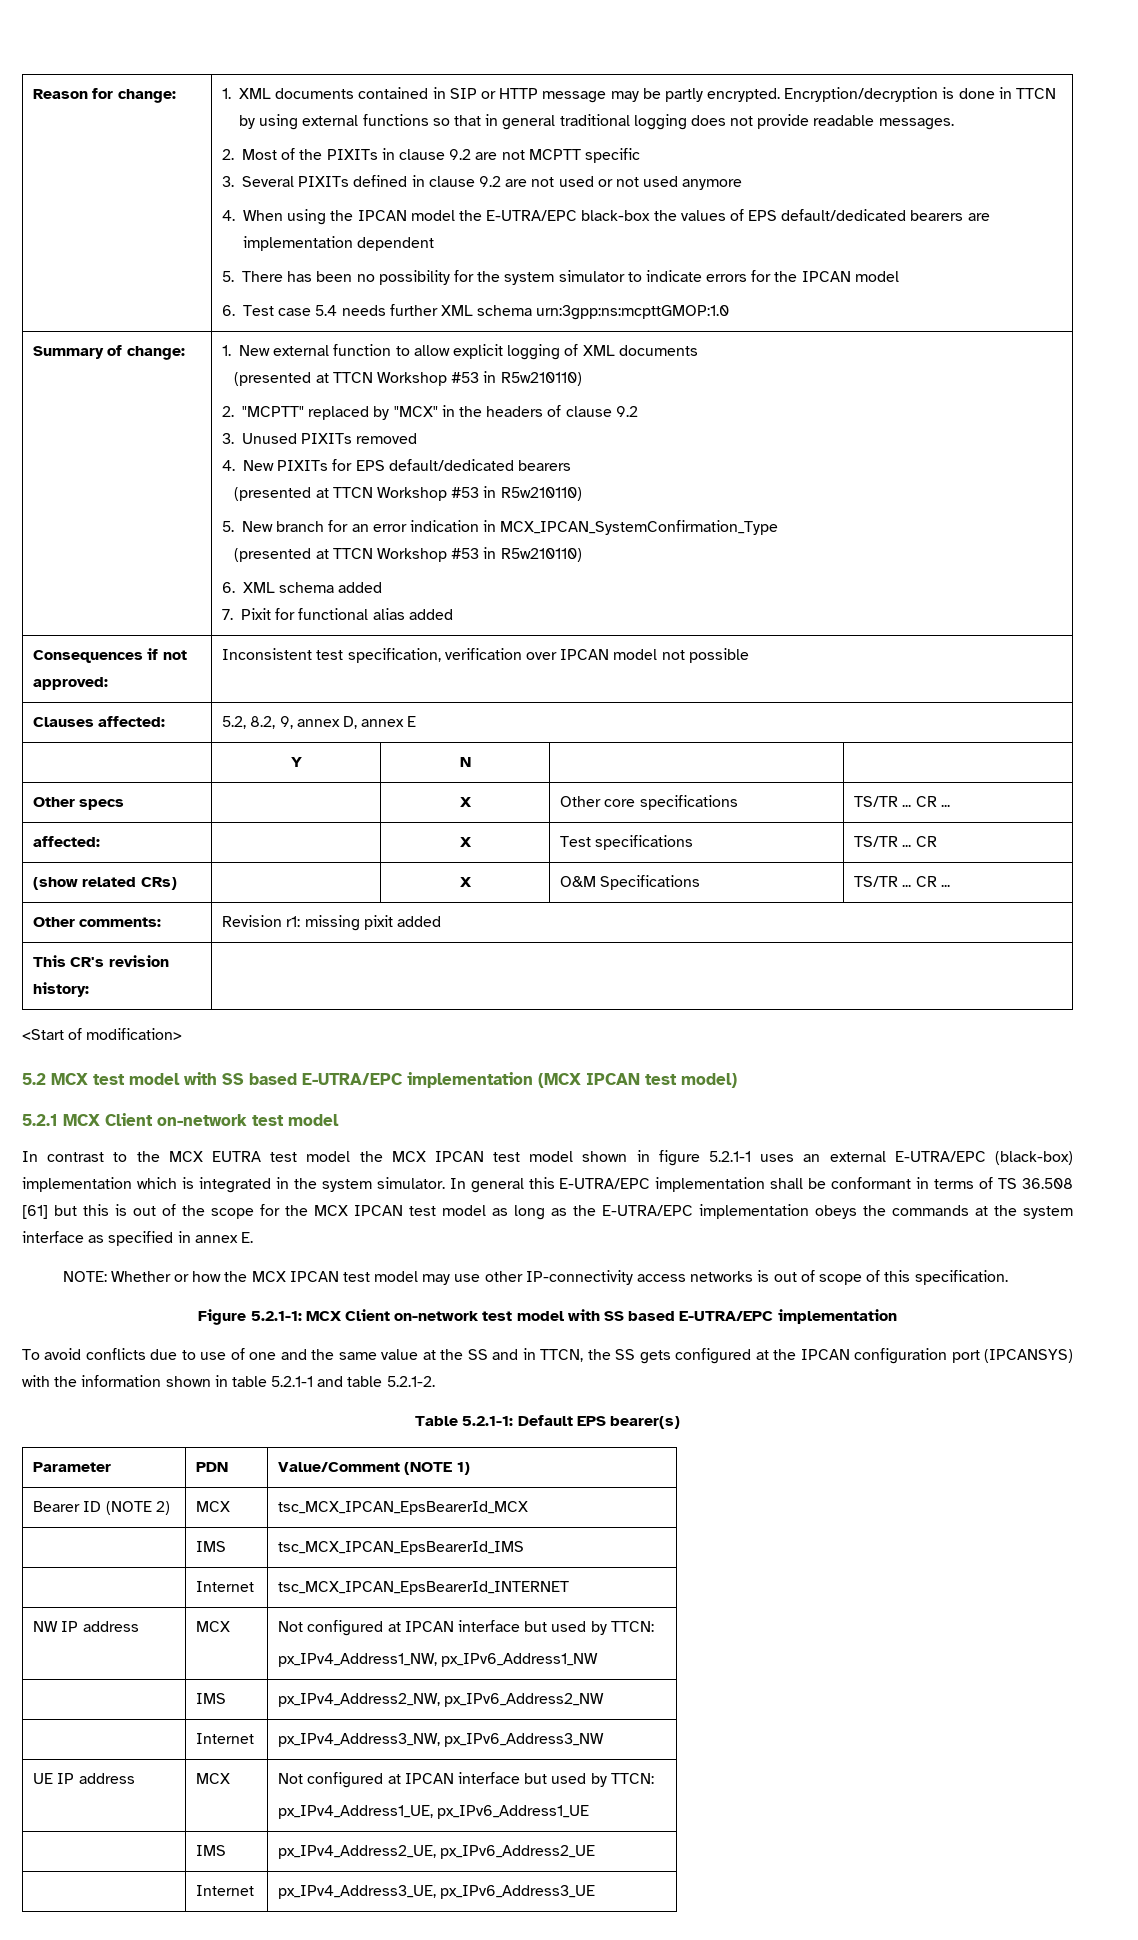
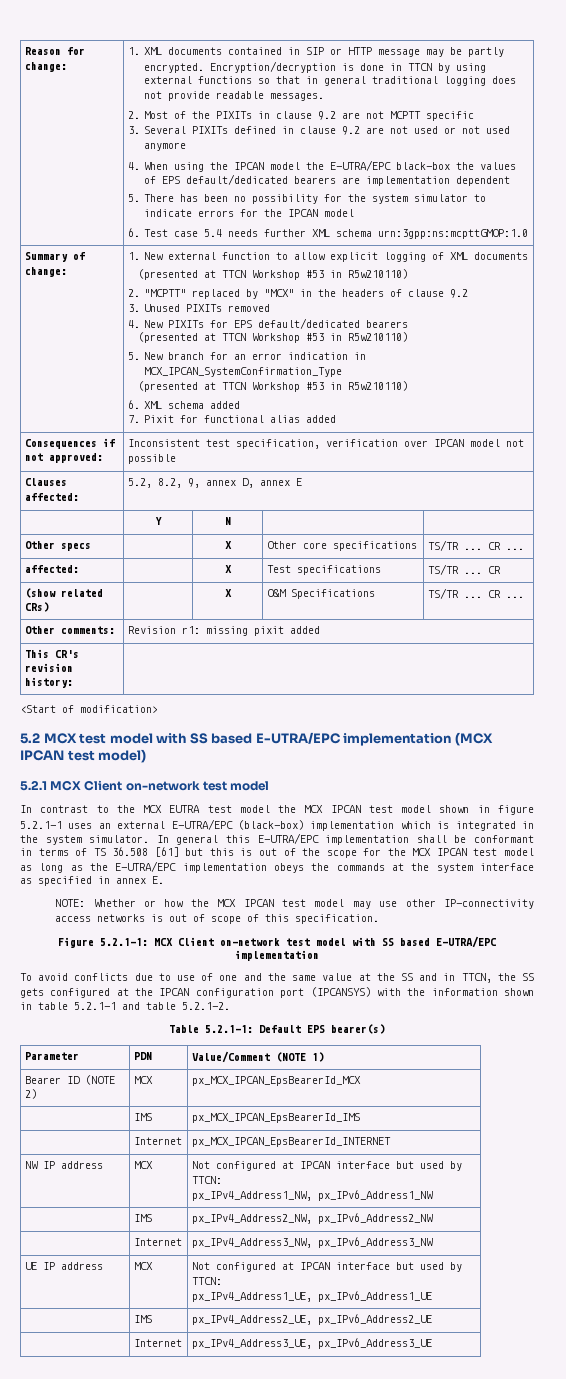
- Bearer ID (NOTE 2) | MCX | tsc_MCX_IPCAN_EpsBearerId_MCX
- | IMS | tsc_MCX_IPCAN_EpsBearerId_IMS
- | Internet | tsc_MCX_IPCAN_EpsBearerId_INTERNET
+ Bearer ID (NOTE 2) | MCX | px_MCX_IPCAN_EpsBearerId_MCX
+ | IMS | px_MCX_IPCAN_EpsBearerId_IMS
+ | Internet | px_MCX_IPCAN_EpsBearerId_INTERNET

